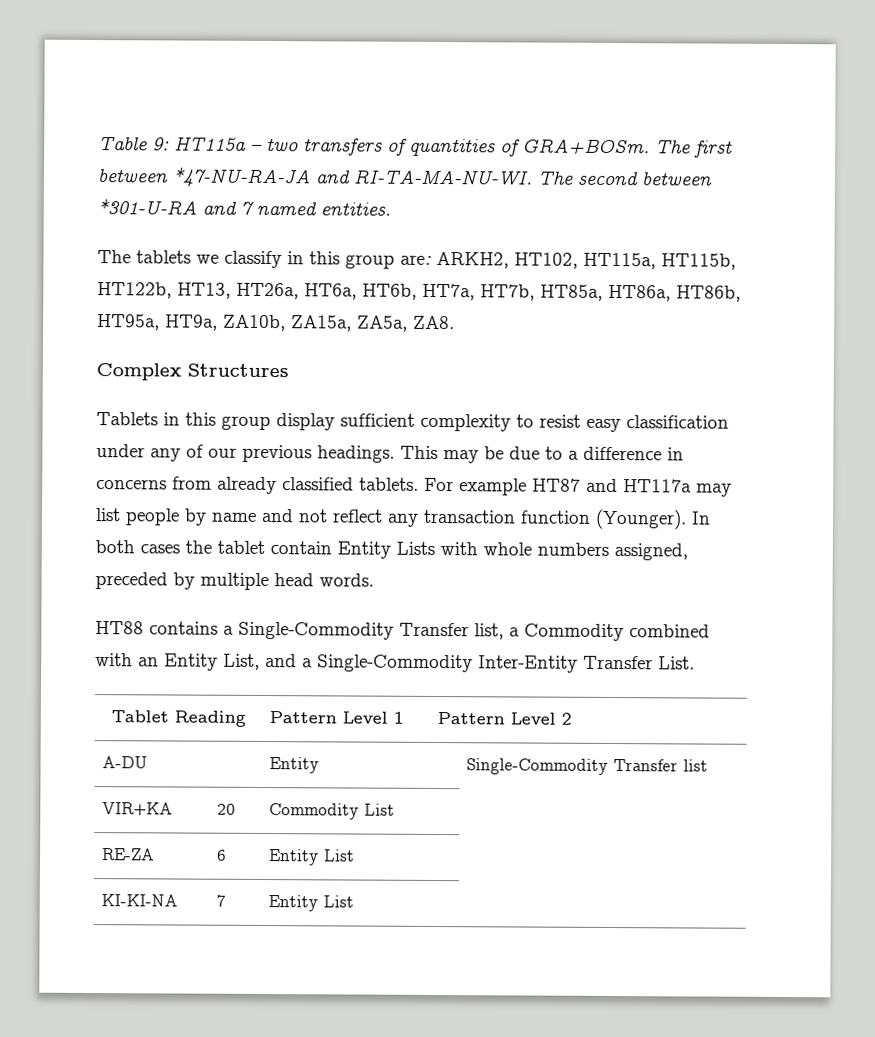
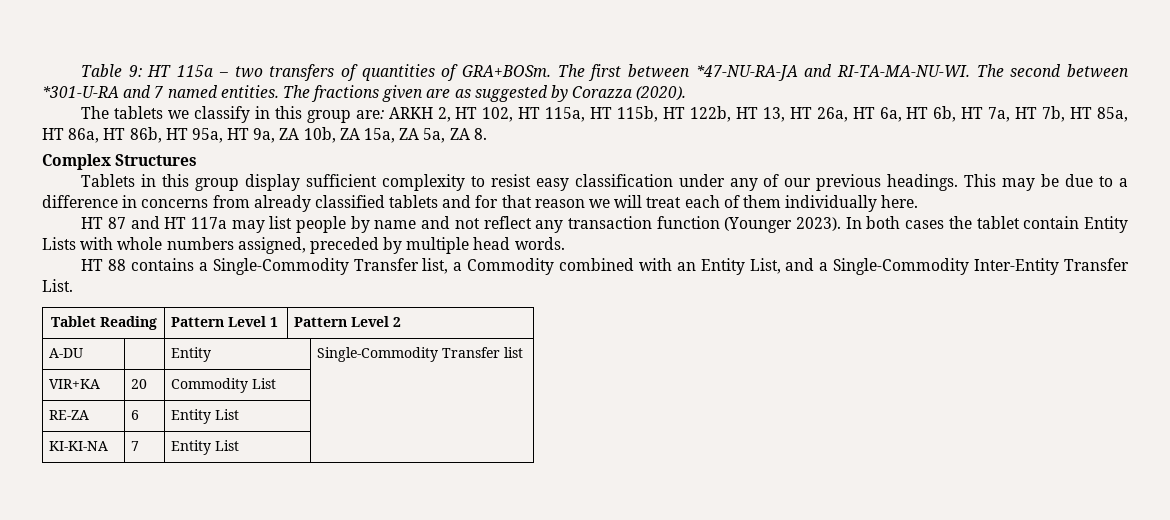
- Table 9: HT115a – two transfers of quantities of GRA+BOSm.
+ Table 9: HT 115a – two transfers of quantities of GRA+BOSm.
+ The fractions given are as suggested by Corazza (2020).
- The tablets we classify in this group are: ARKH2, HT102, HT115a, HT115b, HT122b, HT13, HT26a, HT6a, HT6b, HT7a, HT7b, HT85a, HT86a, HT86b, HT95a, HT9a, ZA10b, ZA15a, ZA5a, ZA8.
+ The tablets we classify in this group are: ARKH 2, HT 102, HT 115a, HT 115b, HT 122b, HT 13, HT 26a, HT 6a, HT 6b, HT 7a, HT 7b, HT 85a, HT 86a, HT 86b, HT 95a, HT 9a, ZA 10b, ZA 15a, ZA 5a, ZA 8.
- This may be due to a difference in concerns from already classified tablets. For example HT87 and HT117a may list people by name and not reflect any transaction function (Younger).
+ This may be due to a difference in concerns from already classified tablets and for that reason we will treat each of them individually here.
+ HT 87 and HT 117a may list people by name and not reflect any transaction function (Younger 2023).
- HT88 contains a Single-Commodity Transfer list, a Commodity combined with an Entity List, and a Single-Commodity Inter-Entity Transfer List.
+ HT 88 contains a Single-Commodity Transfer list, a Commodity combined with an Entity List, and a Single-Commodity Inter-Entity Transfer List.

